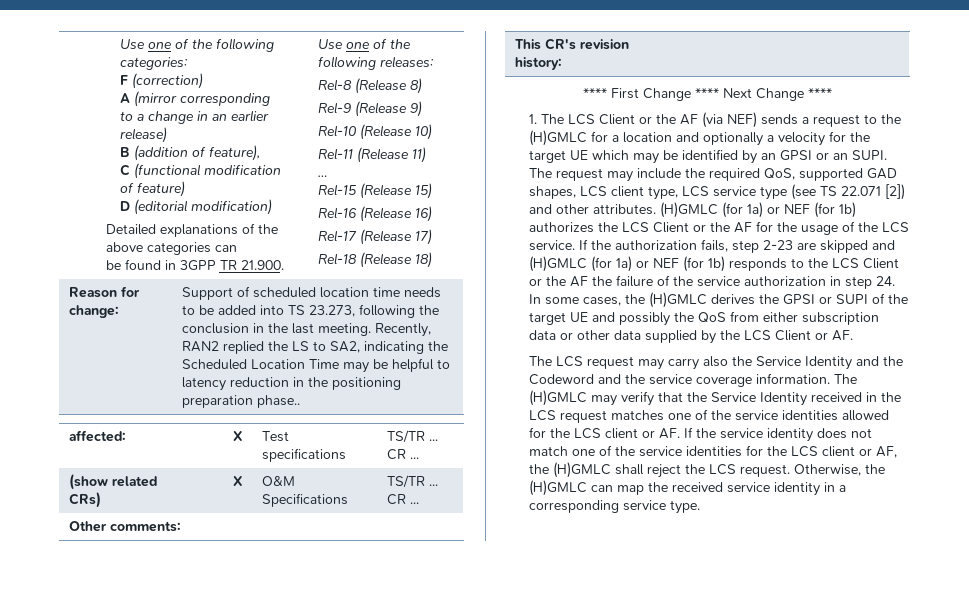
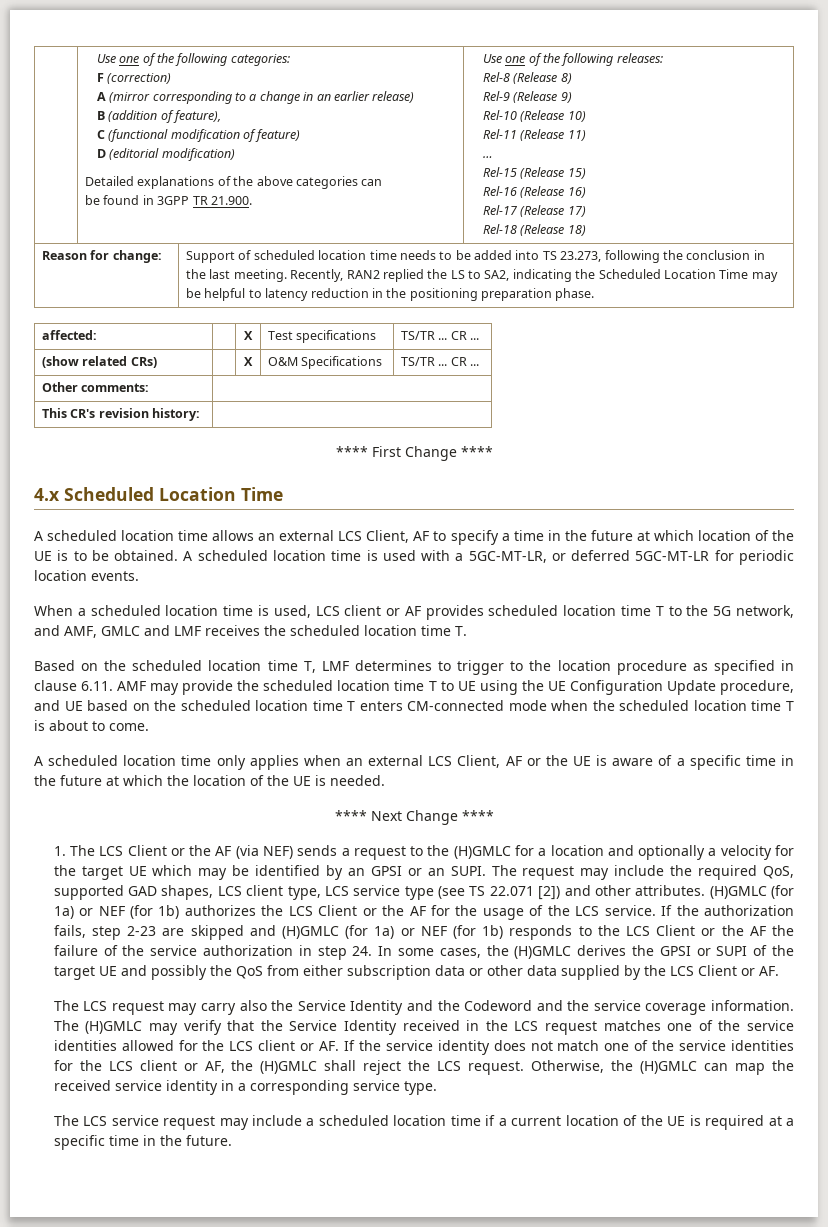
- Recently, RAN2 replied the LS to SA2, indicating the Scheduled Location Time may be helpful to latency reduction in the positioning preparation phase..
+ Recently, RAN2 replied the LS to SA2, indicating the Scheduled Location Time may be helpful to latency reduction in the positioning preparation phase.
- **** First Change **** Next Change ****
+ **** First Change ****
+ 4.x Scheduled Location Time
+ A scheduled location time allows an external LCS Client, AF to specify a time in the future at which location of the UE is to be obtained. A scheduled location time is used with a 5GC-MT-LR, or deferred 5GC-MT-LR for periodic location events.
+ When a scheduled location time is used, LCS client or AF provides scheduled location time T to the 5G network, and AMF, GMLC and LMF receives the scheduled location time T.
+ Based on the scheduled location time T, LMF determines to trigger to the location procedure as specified in clause 6.11. AMF may provide the scheduled location time T to UE using the UE Configuration Update procedure, and UE based on the scheduled location time T enters CM-connected mode when the scheduled location time T is about to come.
+ A scheduled location time only applies when an external LCS Client, AF or the UE is aware of a specific time in the future at which the location of the UE is needed.
+ **** Next Change ****
+ The LCS service request may include a scheduled location time if a current location of the UE is required at a specific time in the future.

